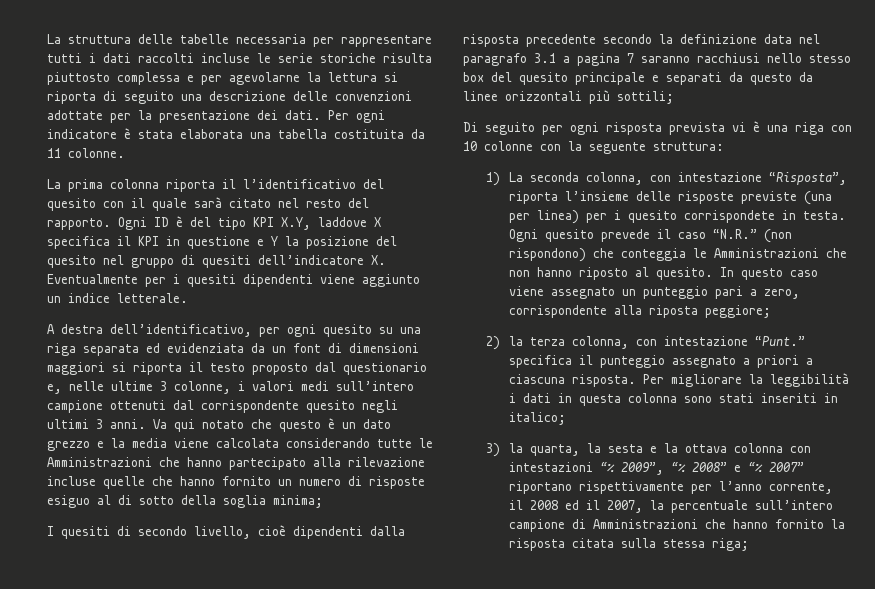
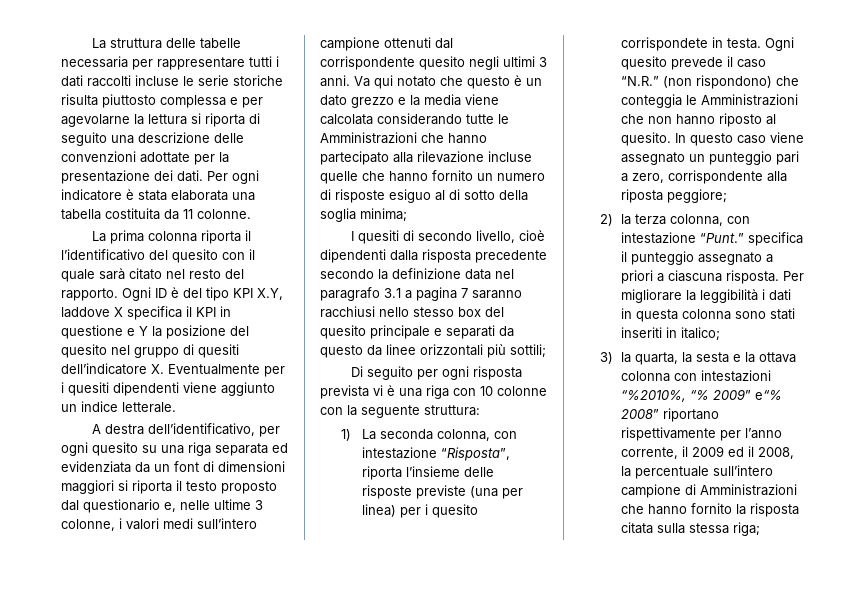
- 3) la quarta, la sesta e la ottava colonna con intestazioni “% 2009”, “% 2008” e “% 2007” riportano rispettivamente per l’anno corrente, il 2008 ed il 2007, la percentuale sull’intero campione di Amministrazioni che hanno fornito la risposta citata sulla stessa riga;
+ 3) la quarta, la sesta e la ottava colonna con intestazioni “%2010%, “% 2009” e“% 2008” riportano rispettivamente per l’anno corrente, il 2009 ed il 2008, la percentuale sull’intero campione di Amministrazioni che hanno fornito la risposta citata sulla stessa riga;

